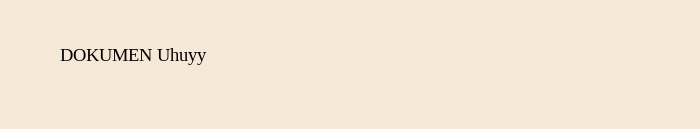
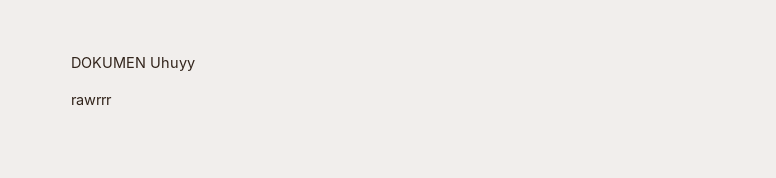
+ rawrrr

